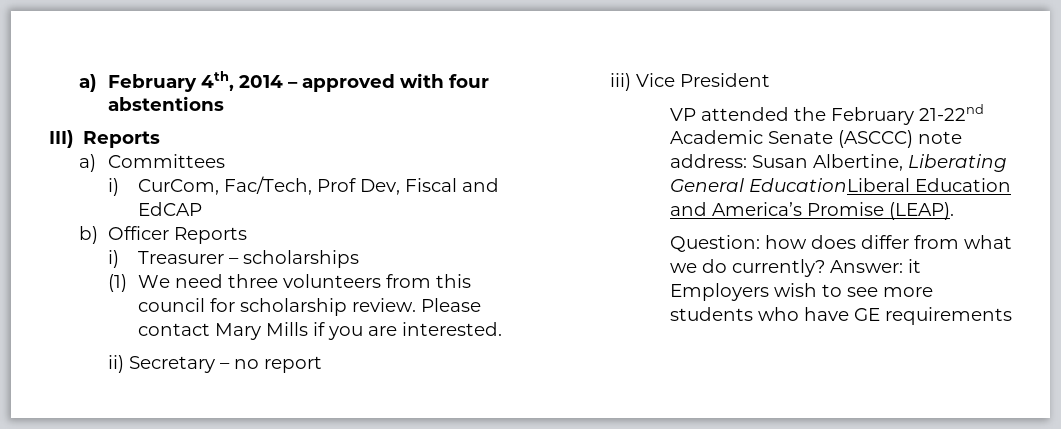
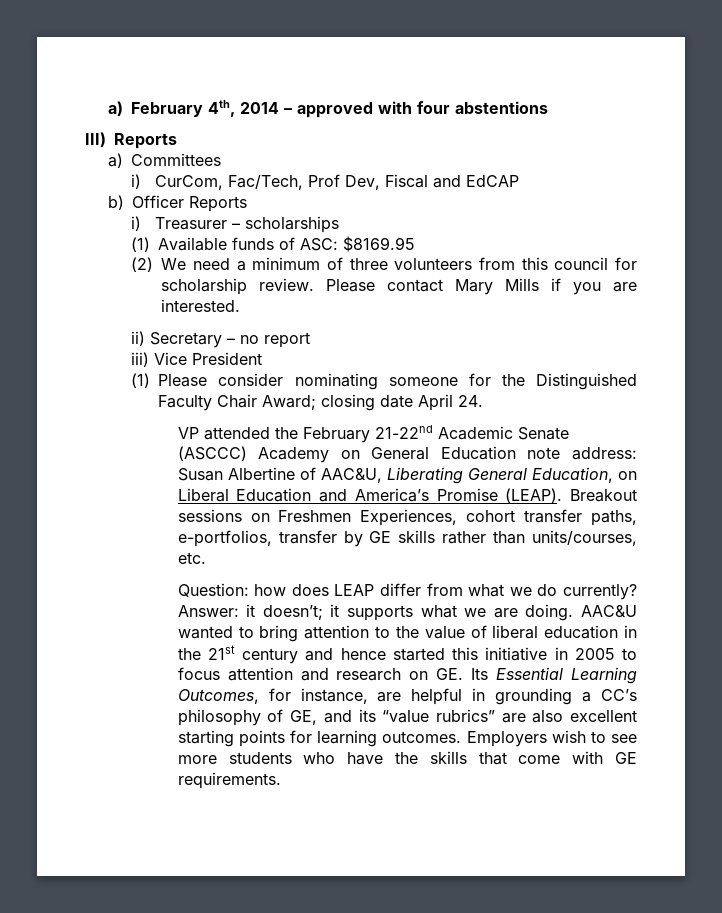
- (1) We need three volunteers from this council for scholarship review.
+ (1) Available funds of ASC: $8169.95
+ (2) We need a minimum of three volunteers from this council for scholarship review.
+ (1) Please consider nominating someone for the Distinguished Faculty Chair Award; closing date April 24.
- VP attended the February 21-22nd Academic Senate (ASCCC) note address: Susan Albertine, Liberating General EducationLiberal Education and America’s Promise (LEAP).
+ VP attended the February 21-22nd Academic Senate (ASCCC) Academy on General Education note address: Susan Albertine of AAC&U, Liberating General Education, on Liberal Education and America’s Promise (LEAP). Breakout sessions on Freshmen Experiences, cohort transfer paths, e-portfolios, transfer by GE skills rather than units/courses, etc.
- Question: how does differ from what we do currently?
+ Question: how does LEAP differ from what we do currently?
- Answer: it Employers wish to see more students who have GE requirements
+ Answer: it doesn’t; it supports what we are doing. AAC&U wanted to bring attention to the value of liberal education in the 21st century and hence started this initiative in 2005 to focus attention and research on GE. Its Essential Learning Outcomes, for instance, are helpful in grounding a CC’s philosophy of GE, and its “value rubrics” are also excellent starting points for learning outcomes. Employers wish to see more students who have the skills that come with GE requirements.

